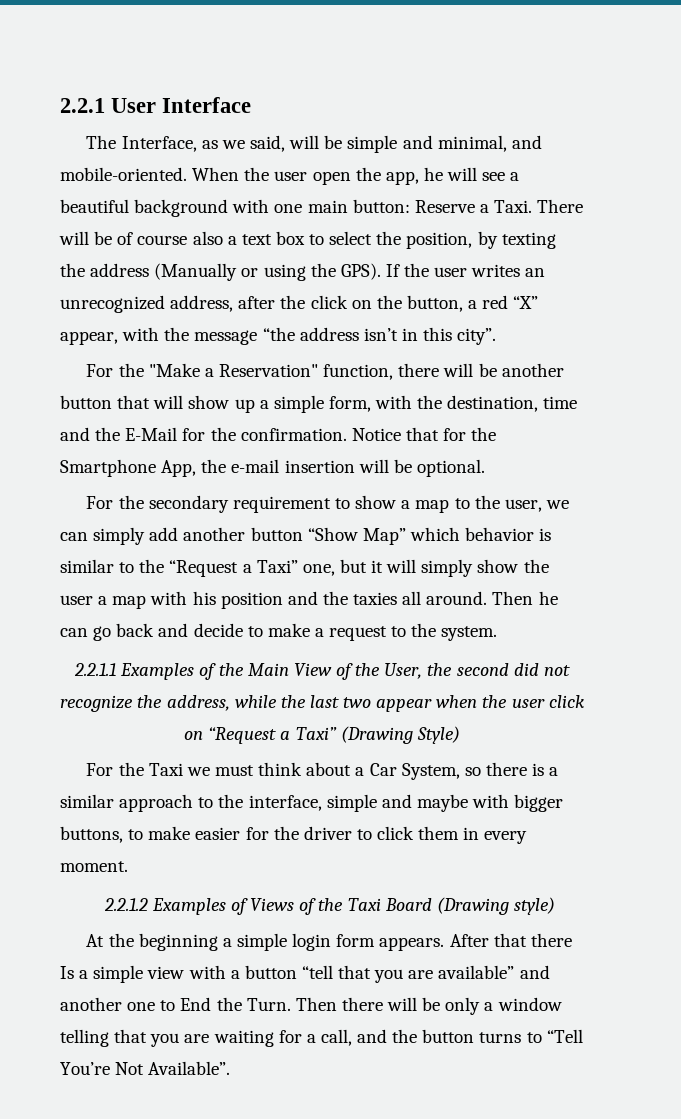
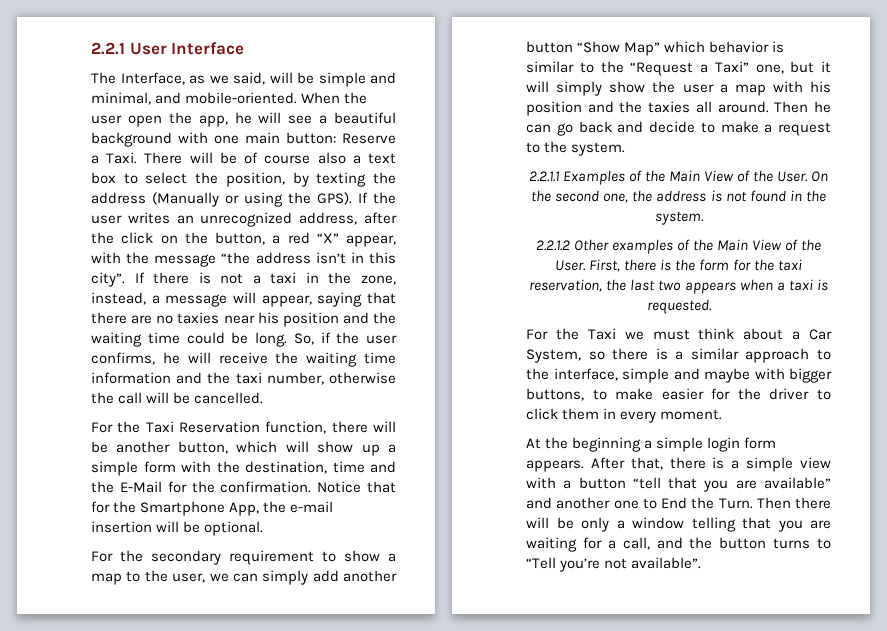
- If the user writes an unrecognized address, after the click on the button, a red “X” appear, with the message “the address isn’t in this city”.
- For the "Make a Reservation" function, there will be another button that will show up a simple form, with the destination, time and the E-Mail for the confirmation.
+ If the user writes an unrecognized address, after the click on the button, a red “X” appear, with the message “the address isn’t in this city”. If there is not a taxi in the zone, instead, a message will appear, saying that there are no taxies near his position and the waiting time could be long. So, if the user confirms, he will receive the waiting time information and the taxi number, otherwise the call will be cancelled.
+ For the Taxi Reservation function, there will be another button, which will show up a simple form with the destination, time and the E-Mail for the confirmation.
- 2.2.1.1 Examples of the Main View of the User, the second did not recognize the address, while the last two appear when the user click on “Request a Taxi” (Drawing Style)
+ 2.2.1.1 Examples of the Main View of the User. On the second one, the address is not found in the system.
+ 2.2.1.2 Other examples of the Main View of the User. First, there is the form for the taxi reservation, the last two appears when a taxi is requested.
- 2.2.1.2 Examples of Views of the Taxi Board (Drawing style)
- After that there Is a simple view with a button “tell that you are available” and another one to End the Turn.
+ After that, there is a simple view with a button “tell that you are available” and another one to End the Turn.
- Then there will be only a window telling that you are waiting for a call, and the button turns to “Tell You’re Not Available”.
+ Then there will be only a window telling that you are waiting for a call, and the button turns to “Tell you’re not available”.

